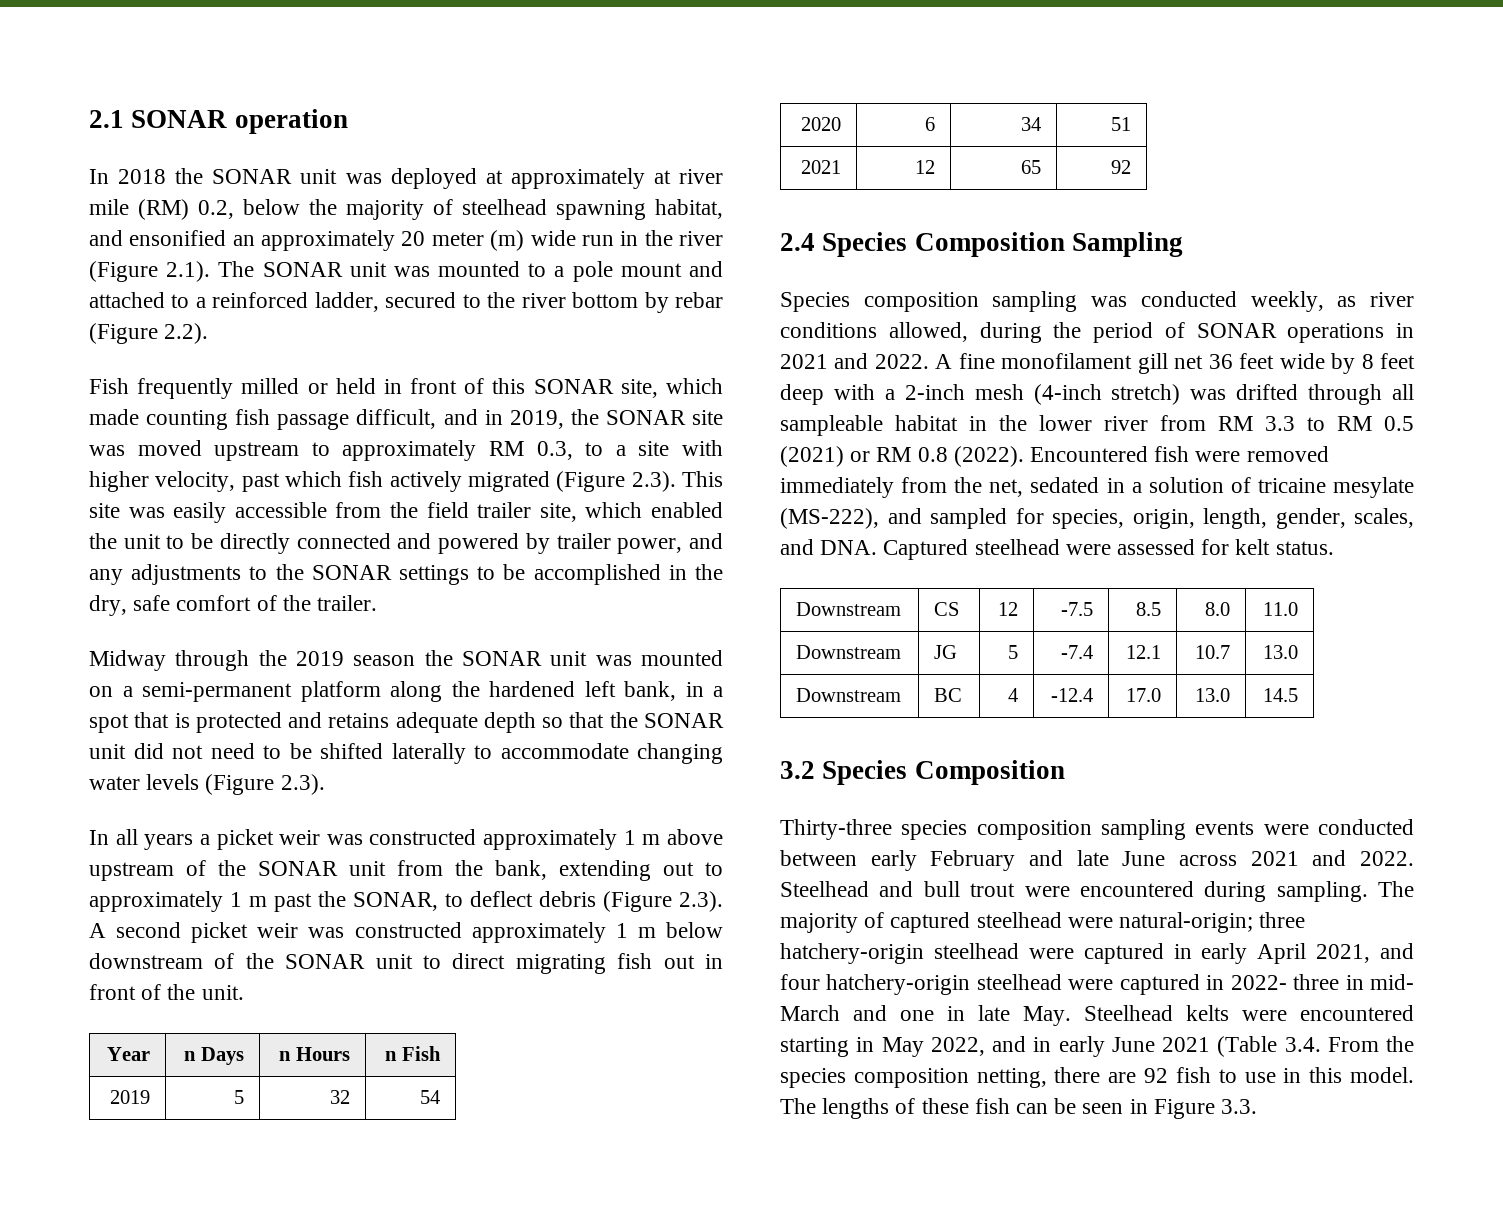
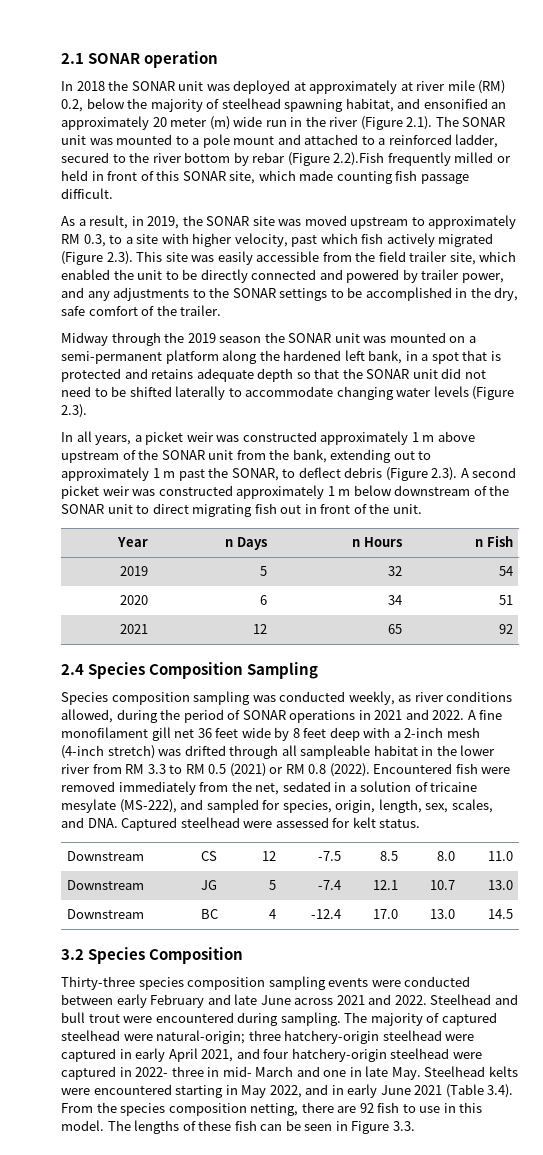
- In 2018 the SONAR unit was deployed at approximately at river mile (RM) 0.2, below the majority of steelhead spawning habitat, and ensonified an approximately 20 meter (m) wide run in the river (Figure 2.1). The SONAR unit was mounted to a pole mount and attached to a reinforced ladder, secured to the river bottom by rebar (Figure 2.2).
- Fish frequently milled or held in front of this SONAR site, which made counting fish passage difficult, and in 2019, the SONAR site was moved upstream to approximately RM 0.3, to a site with higher velocity, past which fish actively migrated (Figure 2.3). This site was easily accessible from the field trailer site, which enabled the unit to be directly connected and powered by trailer power, and any adjustments to the SONAR settings to be accomplished in the dry, safe comfort of the trailer.
+ In 2018 the SONAR unit was deployed at approximately at river mile (RM) 0.2, below the majority of steelhead spawning habitat, and ensonified an approximately 20 meter (m) wide run in the river (Figure 2.1). The SONAR unit was mounted to a pole mount and attached to a reinforced ladder, secured to the river bottom by rebar (Figure 2.2).Fish frequently milled or held in front of this SONAR site, which made counting fish passage difficult.
+ As a result, in 2019, the SONAR site was moved upstream to approximately RM 0.3, to a site with higher velocity, past which fish actively migrated (Figure 2.3). This site was easily accessible from the field trailer site, which enabled the unit to be directly connected and powered by trailer power, and any adjustments to the SONAR settings to be accomplished in the dry, safe comfort of the trailer.
- In all years a picket weir was constructed approximately 1 m above upstream of the SONAR unit from the bank, extending out to approximately 1 m past the SONAR, to deflect debris (Figure 2.3). A second picket weir was constructed approximately 1 m below downstream of the SONAR unit to direct migrating fish out in front of the unit.
+ In all years, a picket weir was constructed approximately 1 m above upstream of the SONAR unit from the bank, extending out to approximately 1 m past the SONAR, to deflect debris (Figure 2.3). A second picket weir was constructed approximately 1 m below downstream of the SONAR unit to direct migrating fish out in front of the unit.
- Encountered fish were removed immediately from the net, sedated in a solution of tricaine mesylate (MS-222), and sampled for species, origin, length, gender, scales, and DNA. Captured steelhead were assessed for kelt status.
+ Encountered fish were removed immediately from the net, sedated in a solution of tricaine mesylate (MS-222), and sampled for species, origin, length, sex, scales, and DNA. Captured steelhead were assessed for kelt status.
- three hatchery-origin steelhead were captured in early April 2021, and four hatchery-origin steelhead were captured in 2022- three in mid- March and one in late May. Steelhead kelts were encountered starting in May 2022, and in early June 2021 (Table 3.4. From the species composition netting, there are 92 fish to use in this model.
+ three hatchery-origin steelhead were captured in early April 2021, and four hatchery-origin steelhead were captured in 2022- three in mid- March and one in late May. Steelhead kelts were encountered starting in May 2022, and in early June 2021 (Table 3.4). From the species composition netting, there are 92 fish to use in this model.

